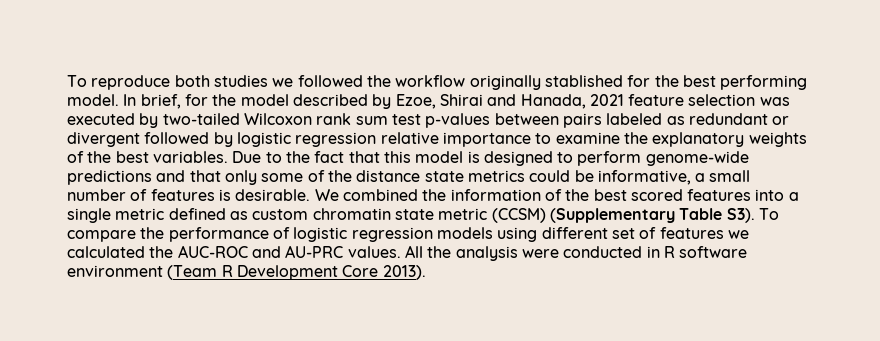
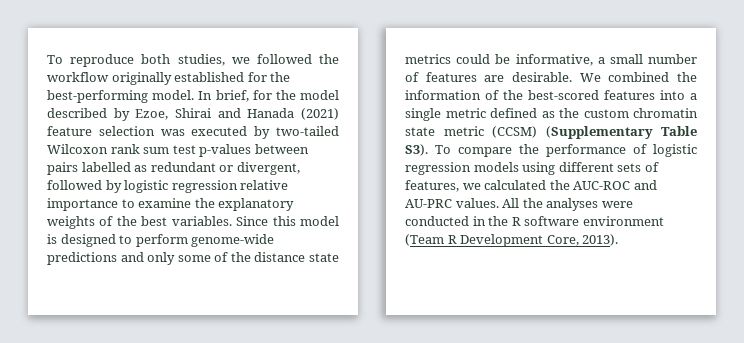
- To reproduce both studies we followed the workflow originally stablished for the best performing model.
+ To reproduce both studies, we followed the workflow originally established for the best-performing model.
- In brief, for the model described by Ezoe, Shirai and Hanada, 2021 feature selection was executed by two-tailed Wilcoxon rank sum test p-values between pairs labeled as redundant or divergent followed by logistic regression relative importance to examine the explanatory weights of the best variables.
+ In brief, for the model described by Ezoe, Shirai and Hanada (2021) feature selection was executed by two-tailed Wilcoxon rank sum test p-values between pairs labelled as redundant or divergent, followed by logistic regression relative importance to examine the explanatory weights of the best variables.
- Due to the fact that this model is designed to perform genome-wide predictions and that only some of the distance state metrics could be informative, a small number of features is desirable.
+ Since this model is designed to perform genome-wide predictions and only some of the distance state metrics could be informative, a small number of features are desirable.
- We combined the information of the best scored features into a single metric defined as custom chromatin state metric (CCSM) (Supplementary Table S3). To compare the performance of logistic regression models using different set of features we calculated the AUC-ROC and AU-PRC values.
+ We combined the information of the best-scored features into a single metric defined as the custom chromatin state metric (CCSM) (Supplementary Table S3). To compare the performance of logistic regression models using different sets of features, we calculated the AUC-ROC and AU-PRC values.
- All the analysis were conducted in R software environment (Team R Development Core 2013).
+ All the analyses were conducted in the R software environment (Team R Development Core, 2013).

